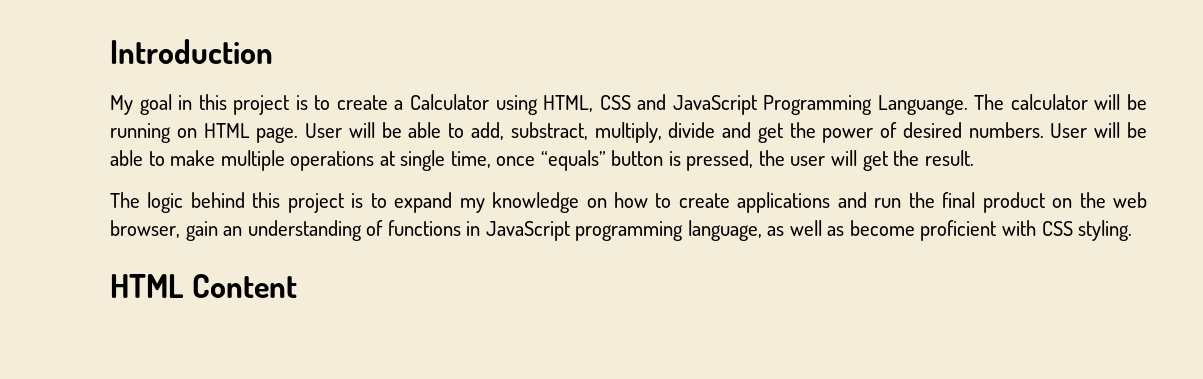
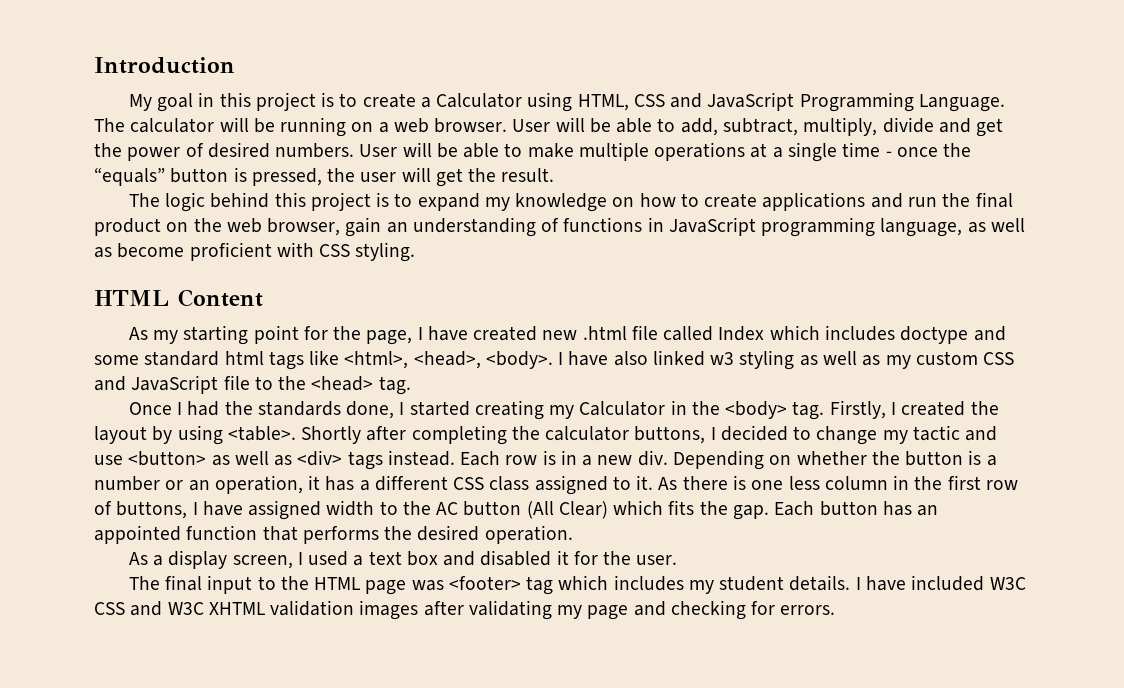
- My goal in this project is to create a Calculator using HTML, CSS and JavaScript Programming Languange.
+ My goal in this project is to create a Calculator using HTML, CSS and JavaScript Programming Language.
- The calculator will be running on HTML page.
+ The calculator will be running on a web browser.
- User will be able to add, substract, multiply, divide and get the power of desired numbers.
+ User will be able to add, subtract, multiply, divide and get the power of desired numbers.
- User will be able to make multiple operations at single time, once “equals” button is pressed, the user will get the result.
+ User will be able to make multiple operations at a single time - once the “equals” button is pressed, the user will get the result.
+ As my starting point for the page, I have created new .html file called Index which includes doctype and some standard html tags like <html>, <head>, <body>. I have also linked w3 styling as well as my custom CSS and JavaScript file to the <head> tag.
+ Once I had the standards done, I started creating my Calculator in the <body> tag. Firstly, I created the layout by using <table>. Shortly after completing the calculator buttons, I decided to change my tactic and use <button> as well as <div> tags instead. Each row is in a new div. Depending on whether the button is a number or an operation, it has a different CSS class assigned to it. As there is one less column in the first row of buttons, I have assigned width to the AC button (All Clear) which fits the gap. Each button has an appointed function that performs the desired operation.
+ As a display screen, I used a text box and disabled it for the user.
+ The final input to the HTML page was <footer> tag which includes my student details. I have included W3C CSS and W3C XHTML validation images after validating my page and checking for errors.

